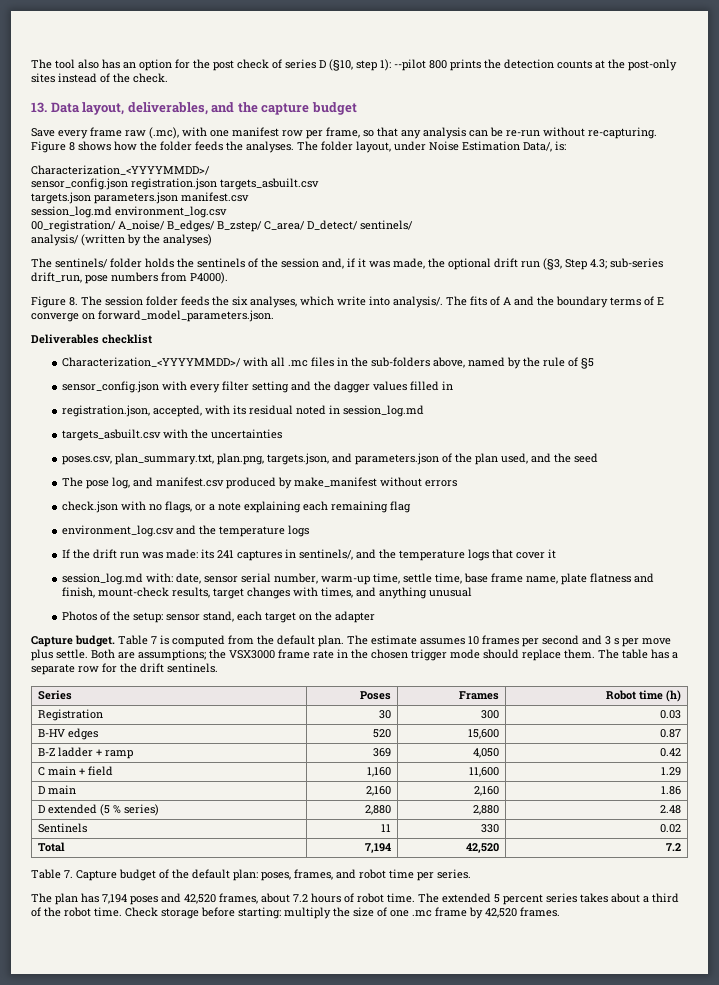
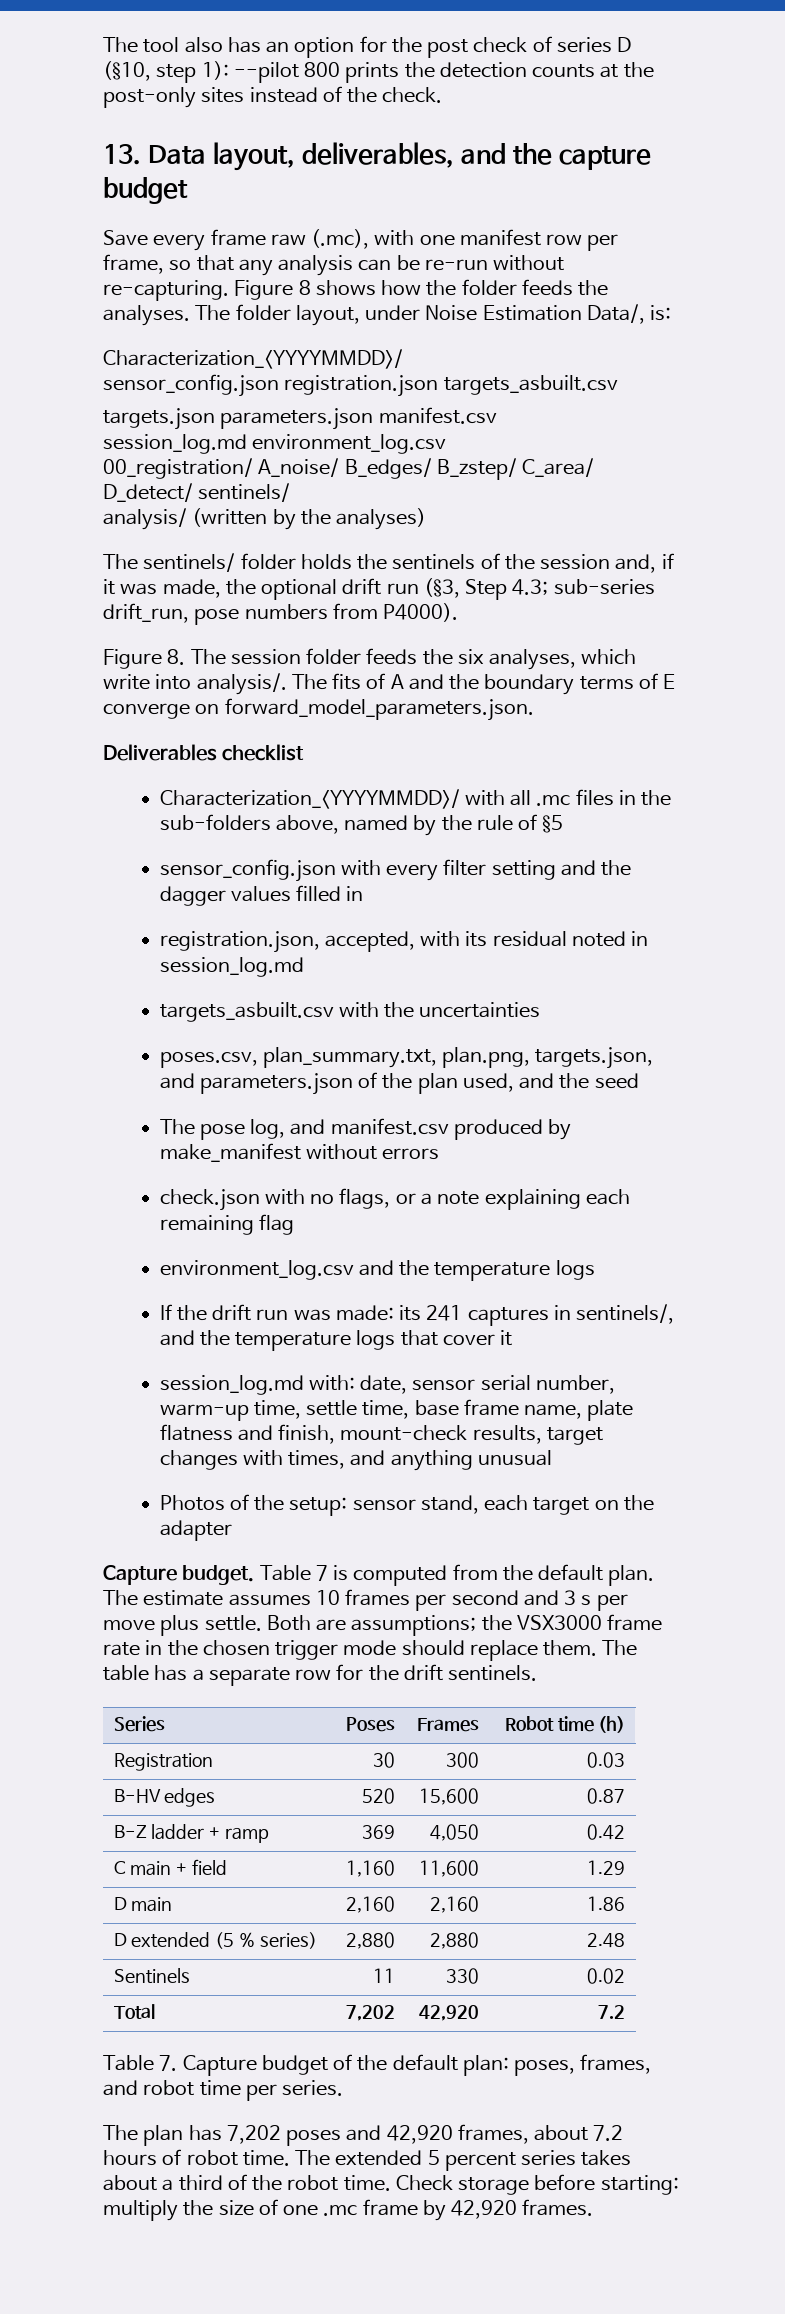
- Total | 7,194 | 42,520 | 7.2
+ Total | 7,202 | 42,920 | 7.2
- The plan has 7,194 poses and 42,520 frames, about 7.2 hours of robot time.
+ The plan has 7,202 poses and 42,920 frames, about 7.2 hours of robot time.
- Check storage before starting: multiply the size of one .mc frame by 42,520 frames.
+ Check storage before starting: multiply the size of one .mc frame by 42,920 frames.

